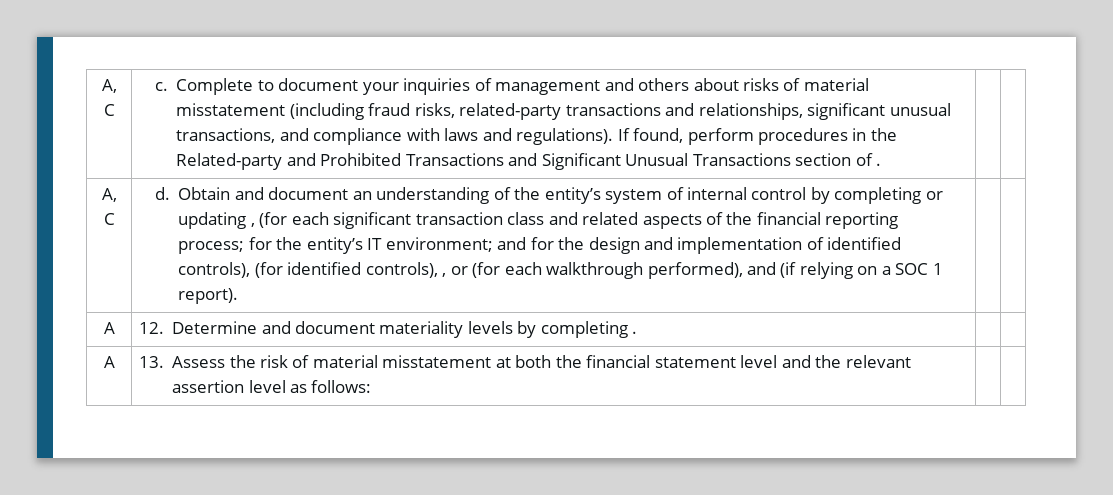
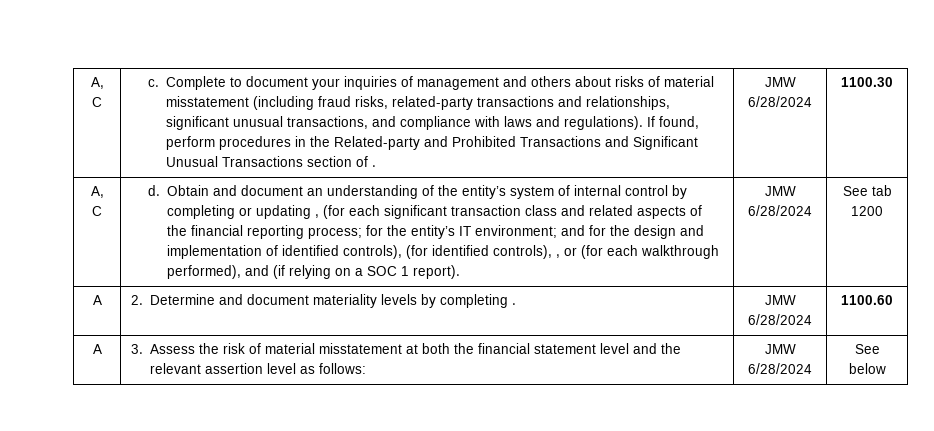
+ JMW 6/28/2024 | 1100.30
- A | 12. Determine and document materiality levels by completing . | |
- A | 13. Assess the risk of material misstatement at both the financial statement level and the relevant assertion level as follows: | |
+ JMW 6/28/2024 | See tab 1200
+ A | 2. Determine and document materiality levels by completing . | JMW 6/28/2024 | 1100.60
+ A | 3. Assess the risk of material misstatement at both the financial statement level and the relevant assertion level as follows: | JMW 6/28/2024 | See below

